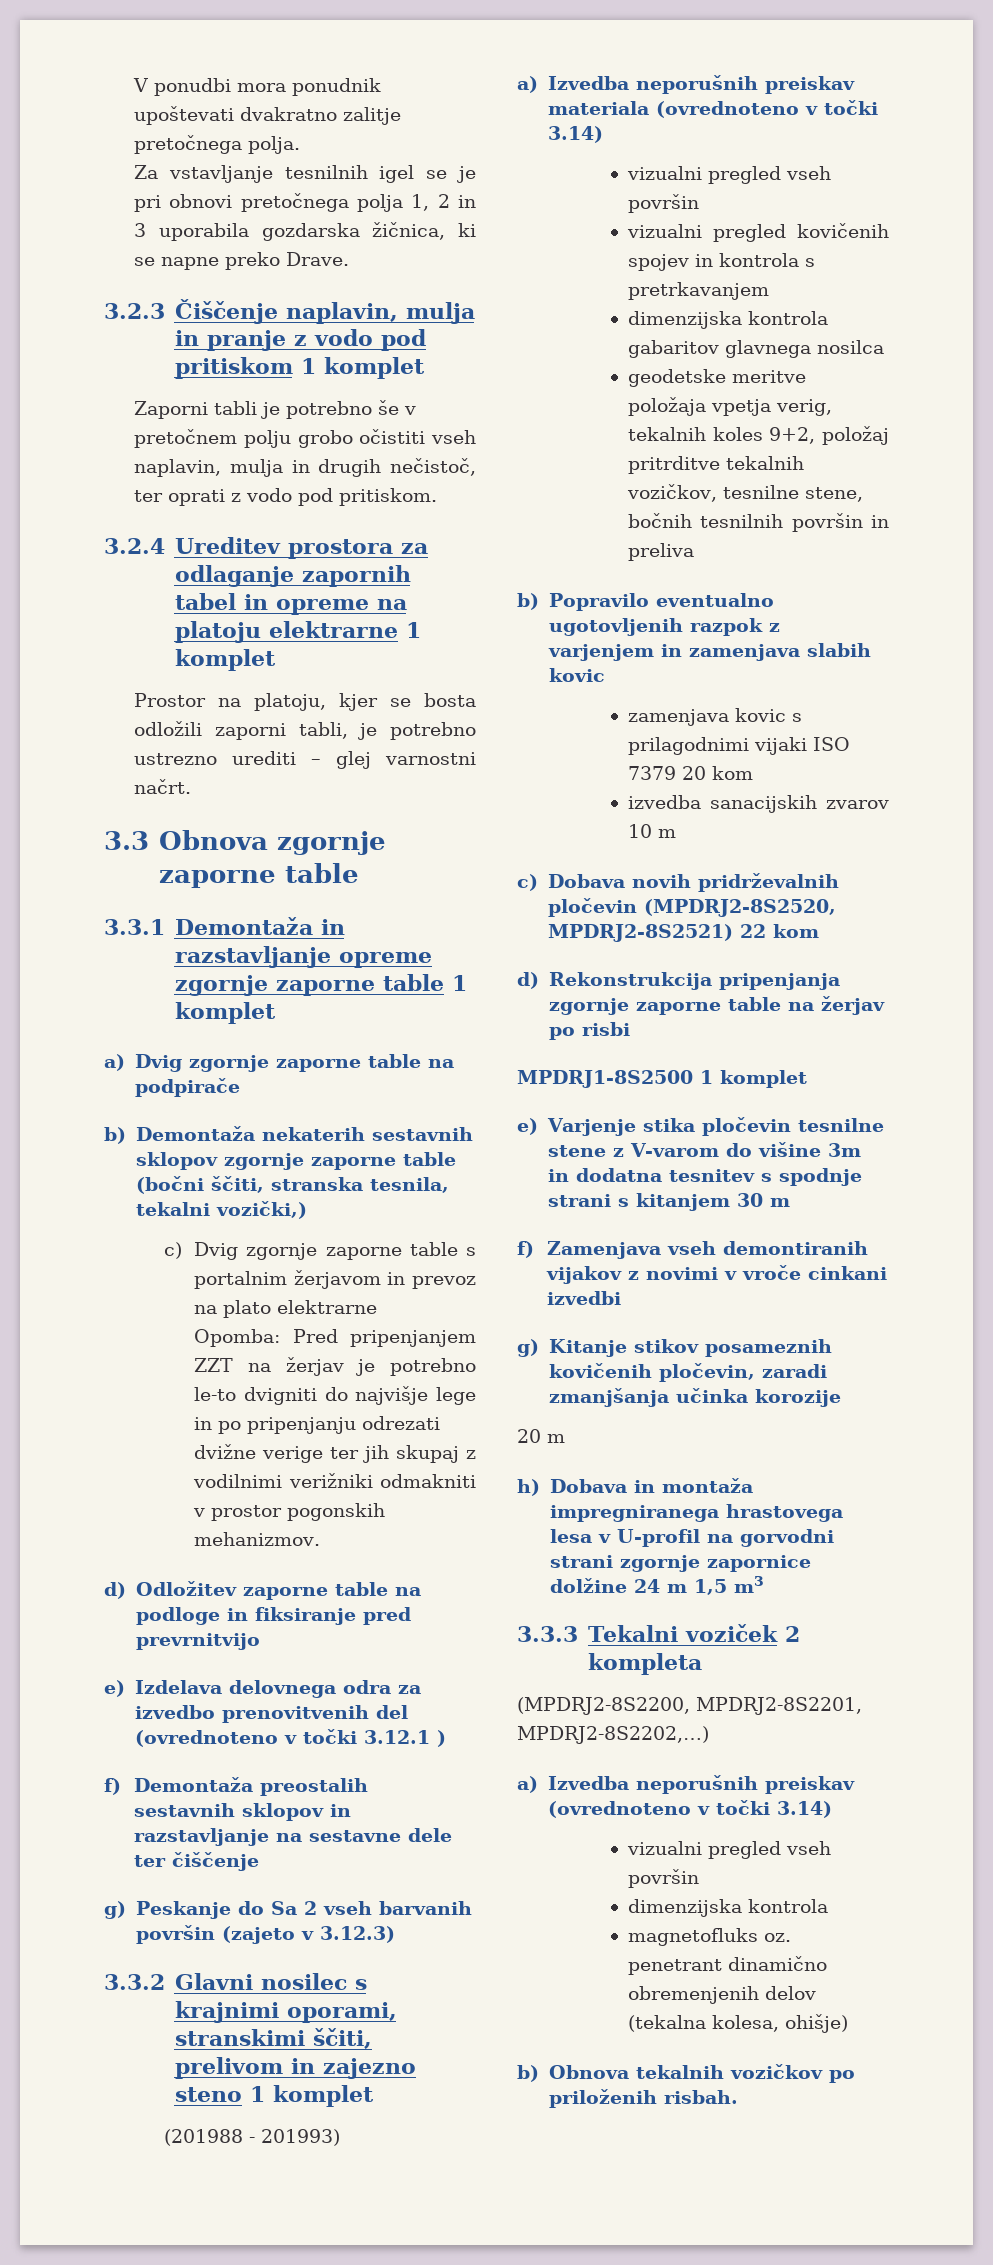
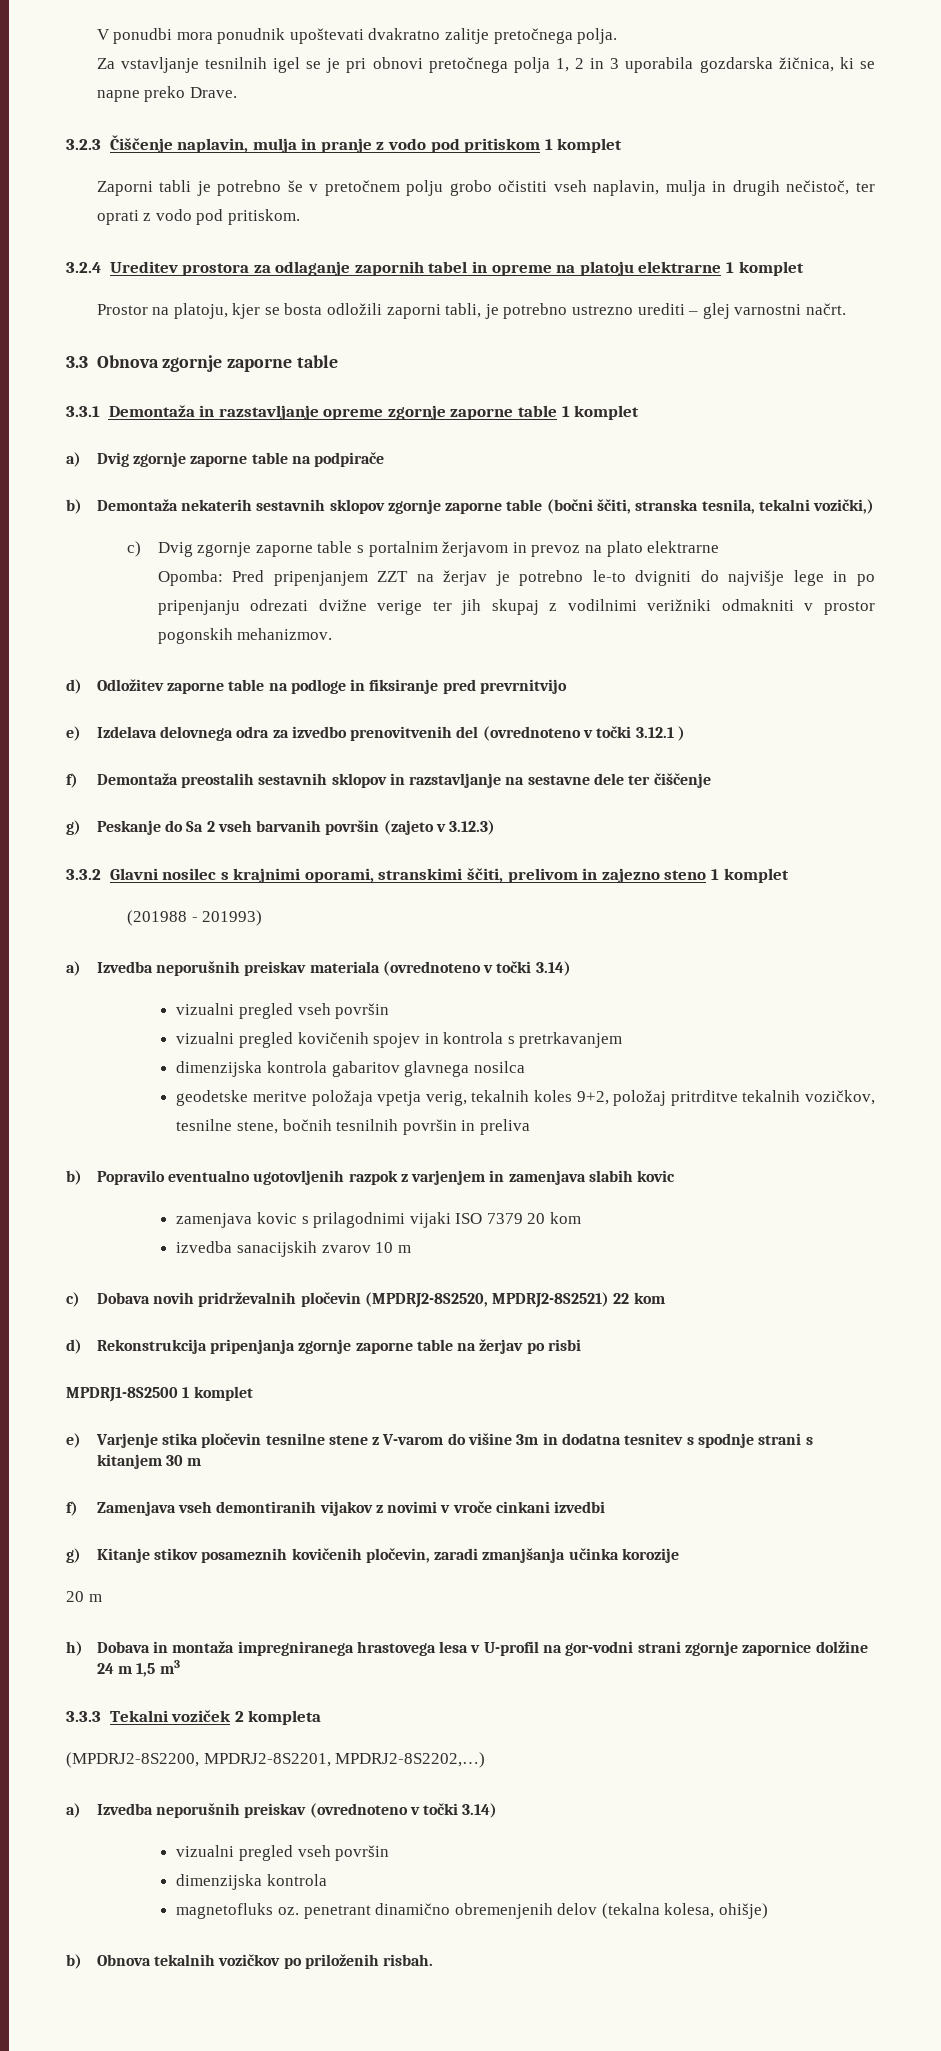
- h) Dobava in montaža impregniranega hrastovega lesa v U-profil na gorvodni strani zgornje zapornice dolžine 24 m 1,5 m3
+ h) Dobava in montaža impregniranega hrastovega lesa v U-profil na gor-vodni strani zgornje zapornice dolžine 24 m 1,5 m3

